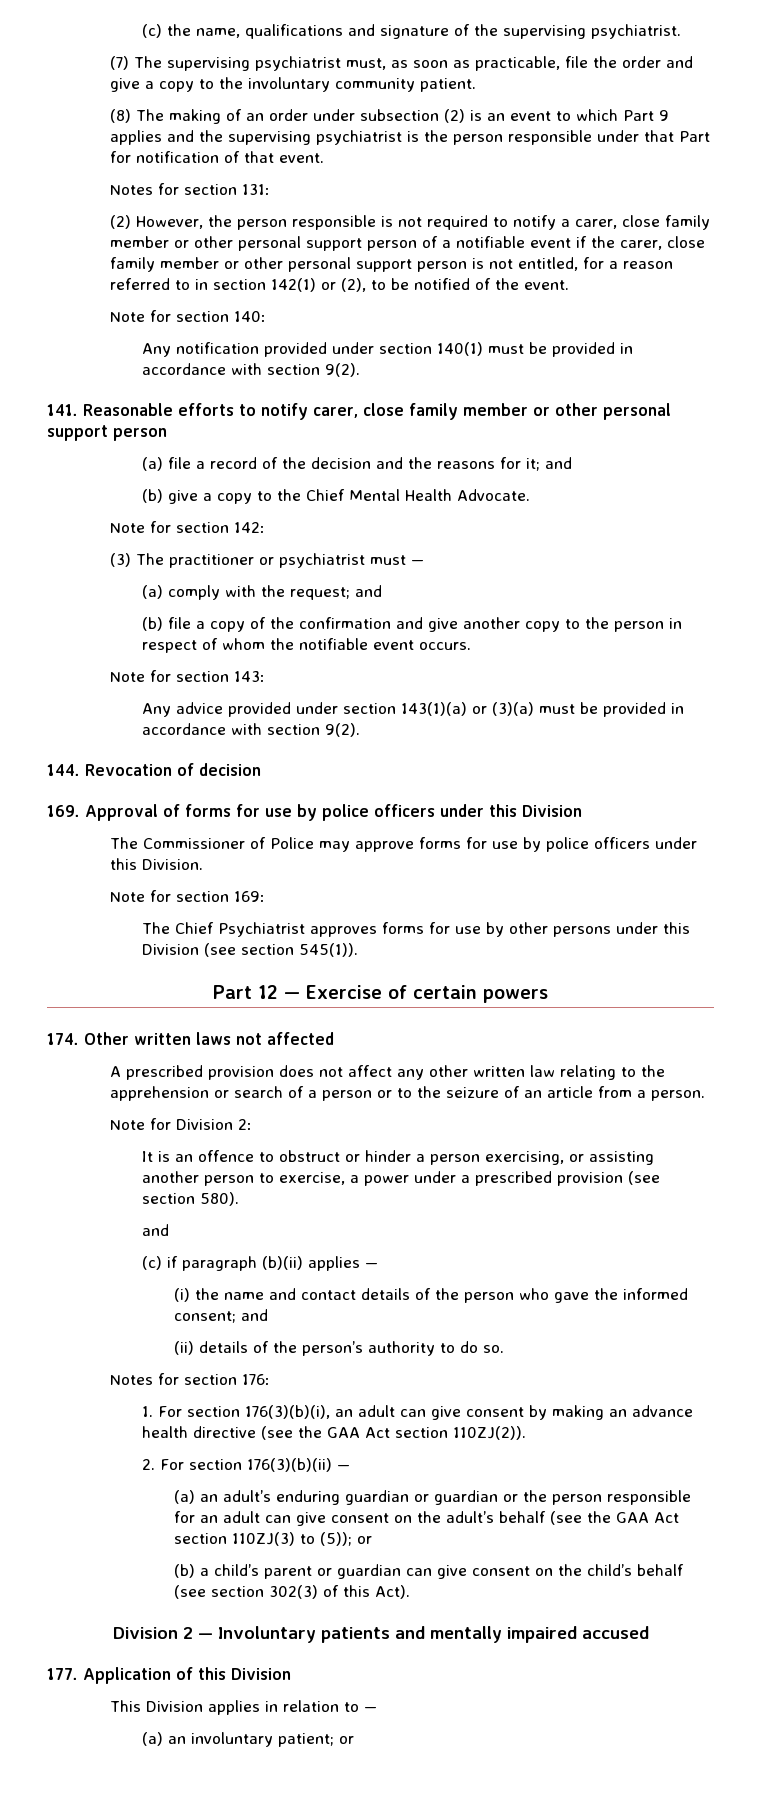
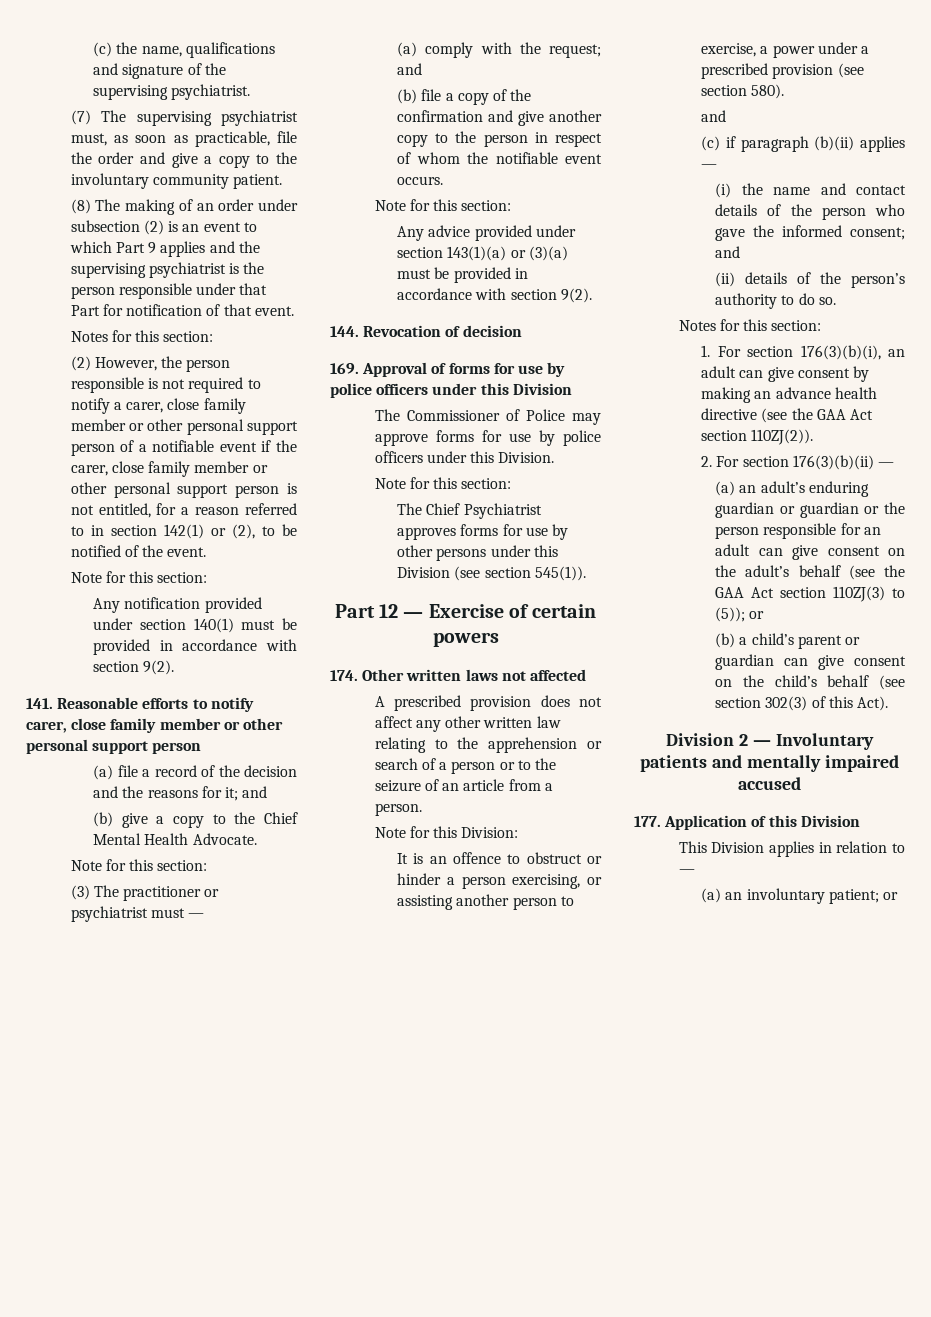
  (8) The making of an order under subsection (2) is an event to which Part 9 applies and the supervising psychiatrist is the person responsible under that Part for notification of that event.
- Notes for section 131:
+ Notes for this section:
  (2) However, the person responsible is not required to notify a carer, close family member or other personal support person of a notifiable event if the carer, close family member or other personal support person is not entitled, for a reason referred to in section 142(1) or (2), to be notified of the event.
- Note for section 140:
+ Note for this section:
  (b) give a copy to the Chief Mental Health Advocate.
- Note for section 142:
+ Note for this section:
  (b) file a copy of the confirmation and give another copy to the person in respect of whom the notifiable event occurs.
- Note for section 143:
+ Note for this section:
  The Commissioner of Police may approve forms for use by police officers under this Division.
- Note for section 169:
+ Note for this section:
- Note for Division 2:
+ Note for this Division:
  (ii) details of the person’s authority to do so.
- Notes for section 176:
+ Notes for this section:

